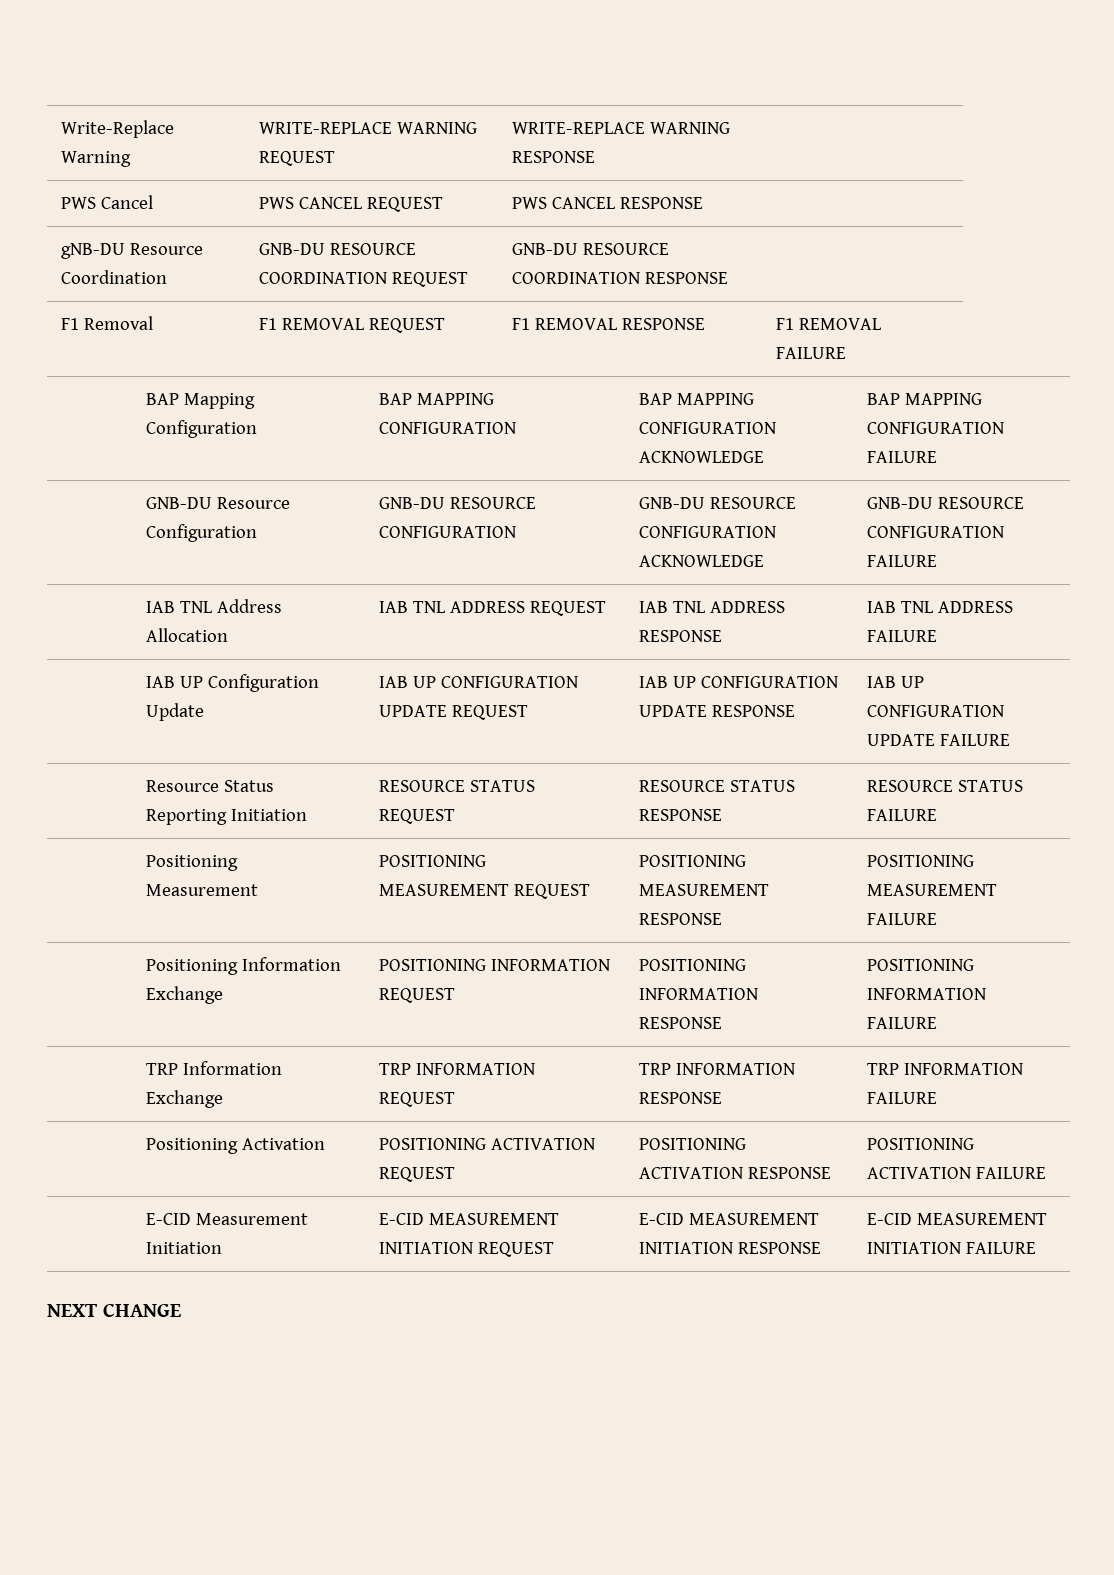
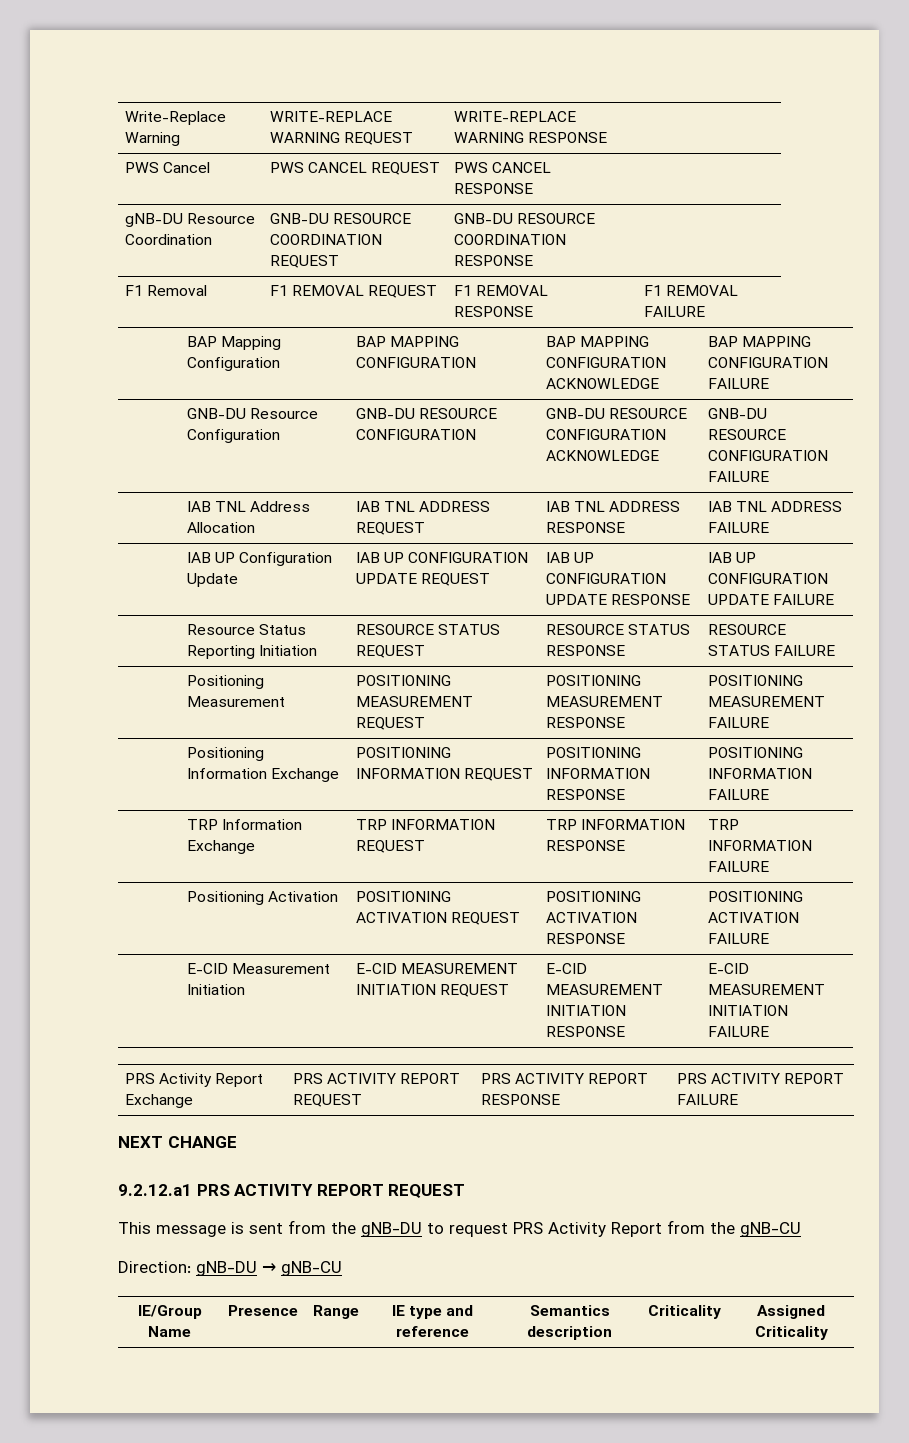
+ PRS Activity Report Exchange | PRS ACTIVITY REPORT REQUEST | PRS ACTIVITY REPORT RESPONSE | PRS ACTIVITY REPORT FAILURE
  NEXT CHANGE
+ 9.2.12.a1 PRS ACTIVITY REPORT REQUEST
+ This message is sent from the gNB-DU to request PRS Activity Report from the gNB-CU
+ Direction: gNB-DU → gNB-CU
+ IE/Group Name | Presence | Range | IE type and reference | Semantics description | Criticality | Assigned Criticality

